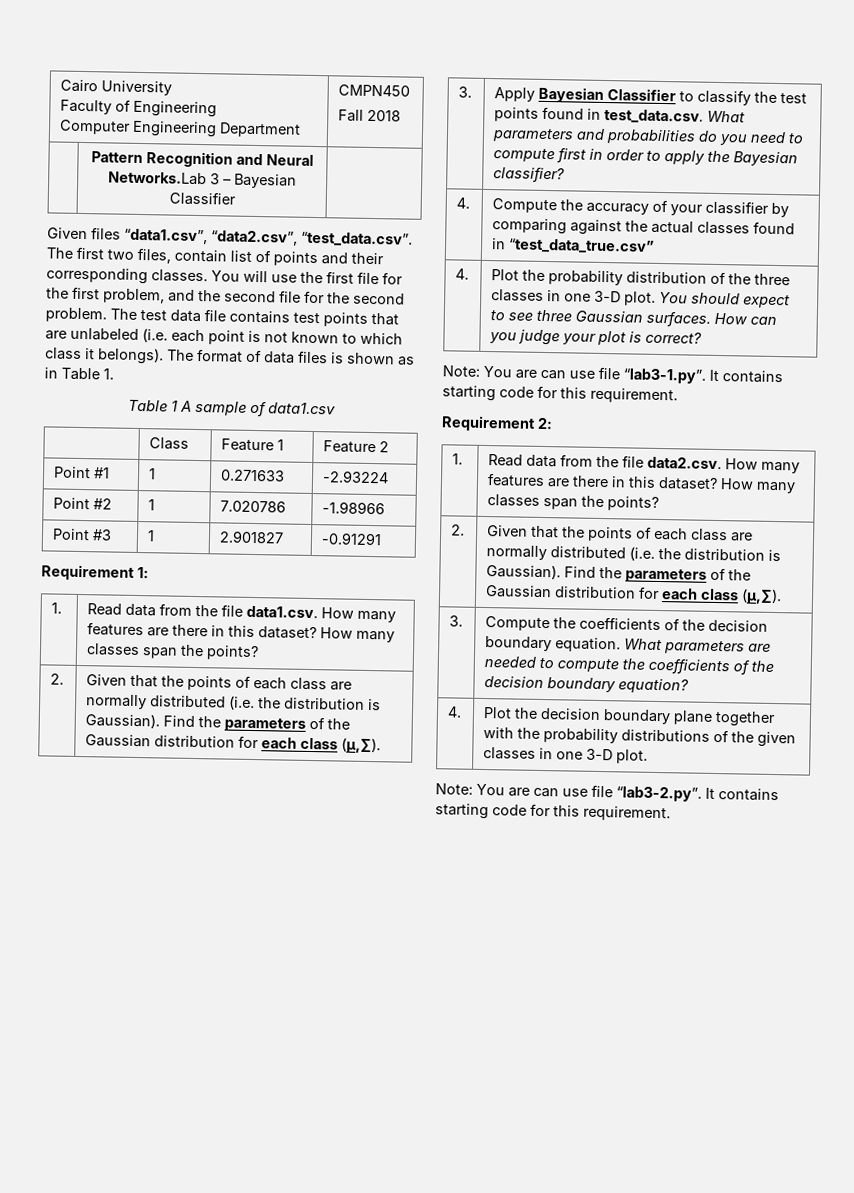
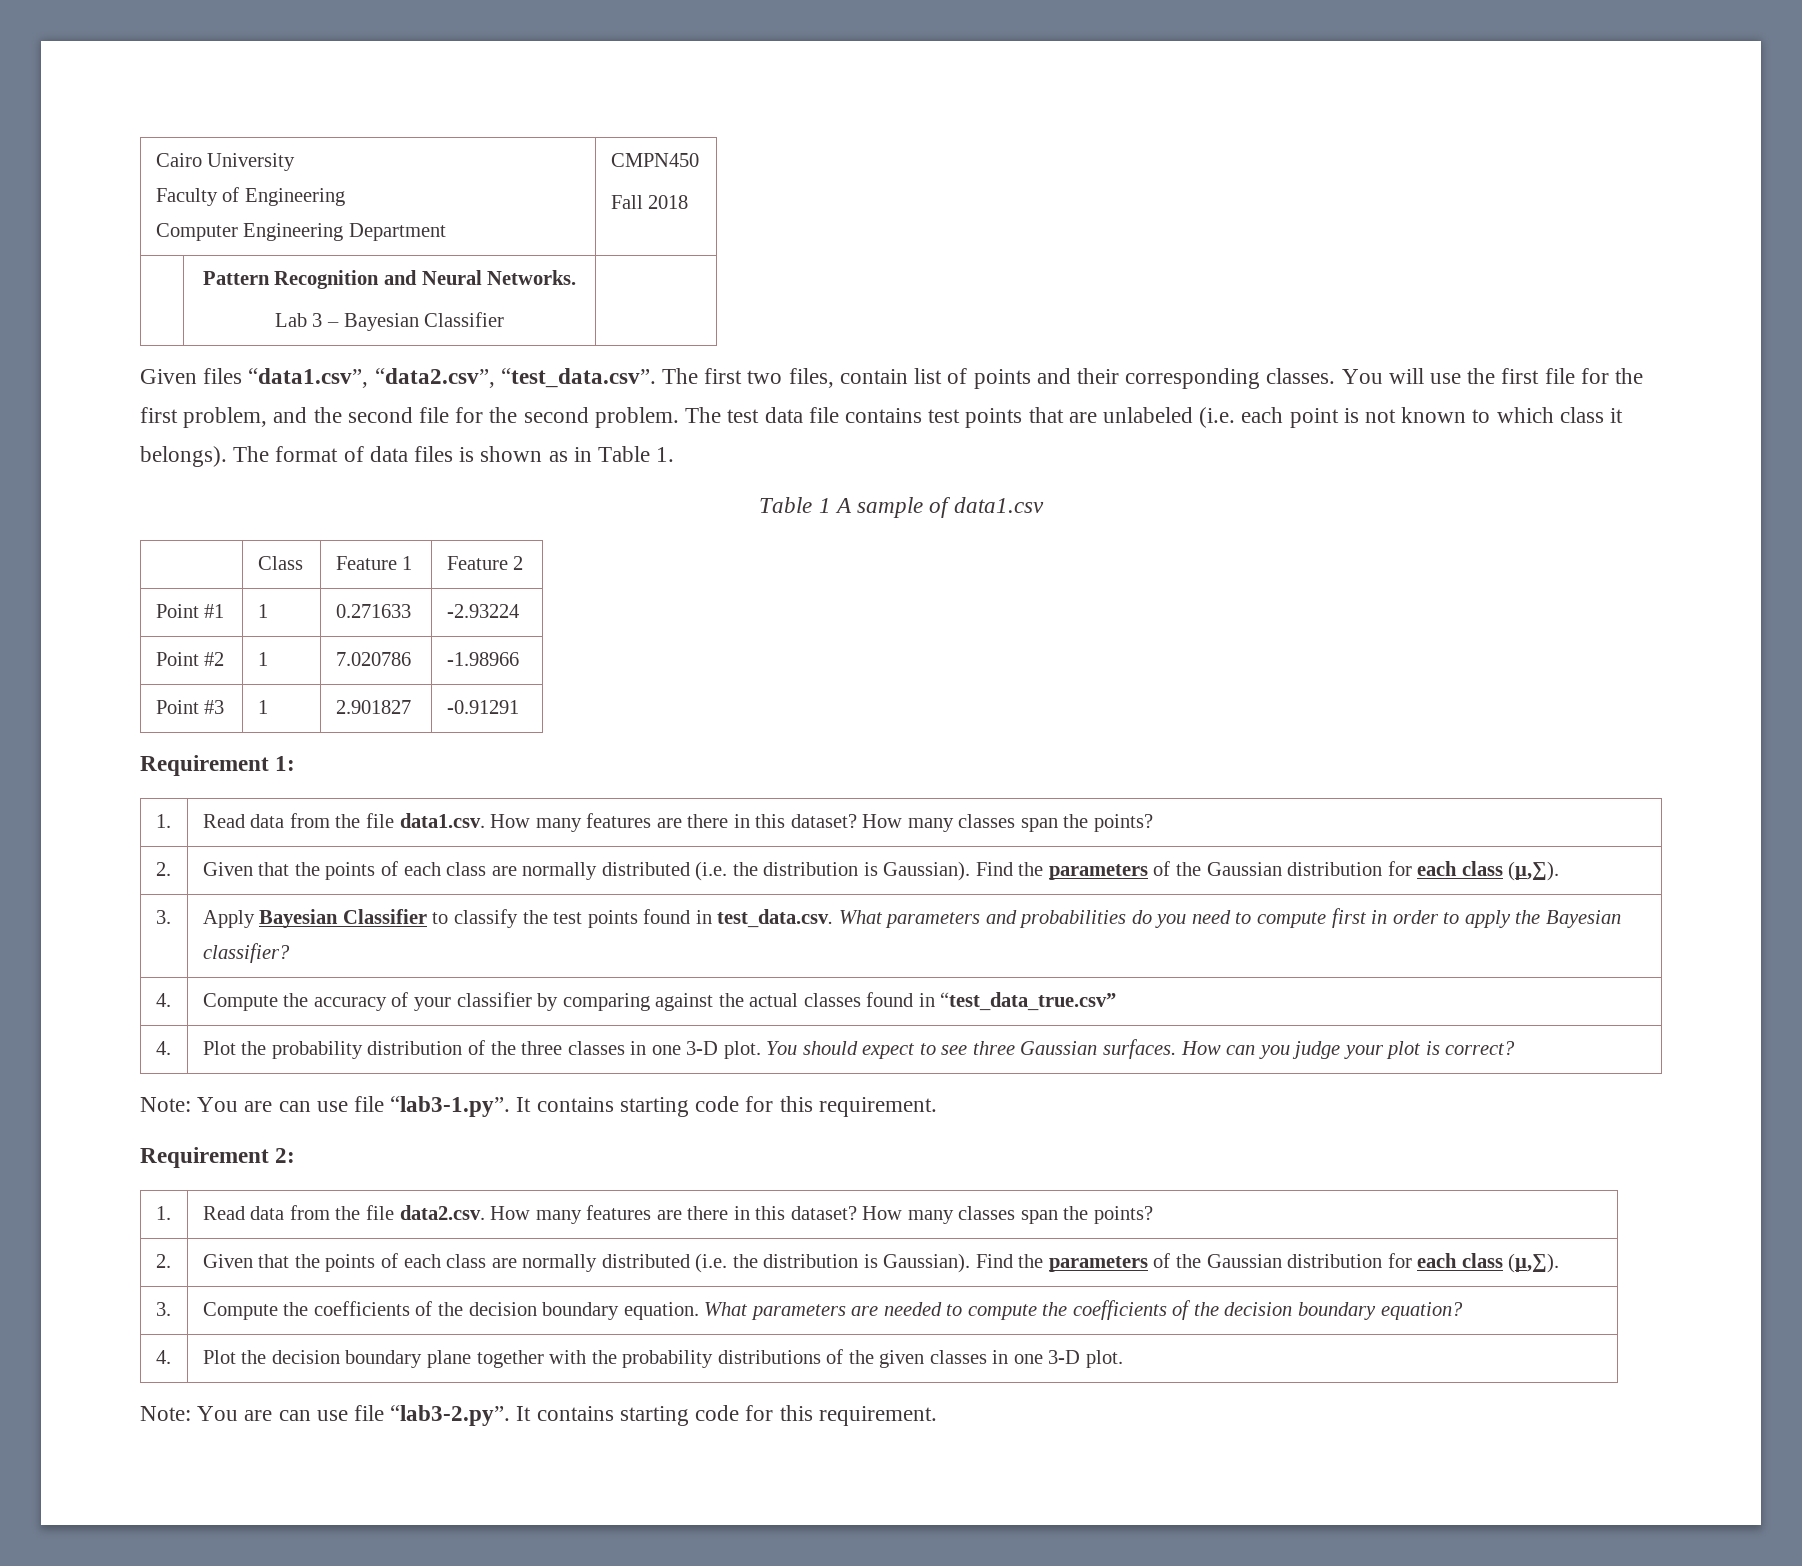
- | Pattern Recognition and Neural Networks.Lab 3 – Bayesian Classifier |
+ | Pattern Recognition and Neural Networks.
+ Lab 3 – Bayesian Classifier |

